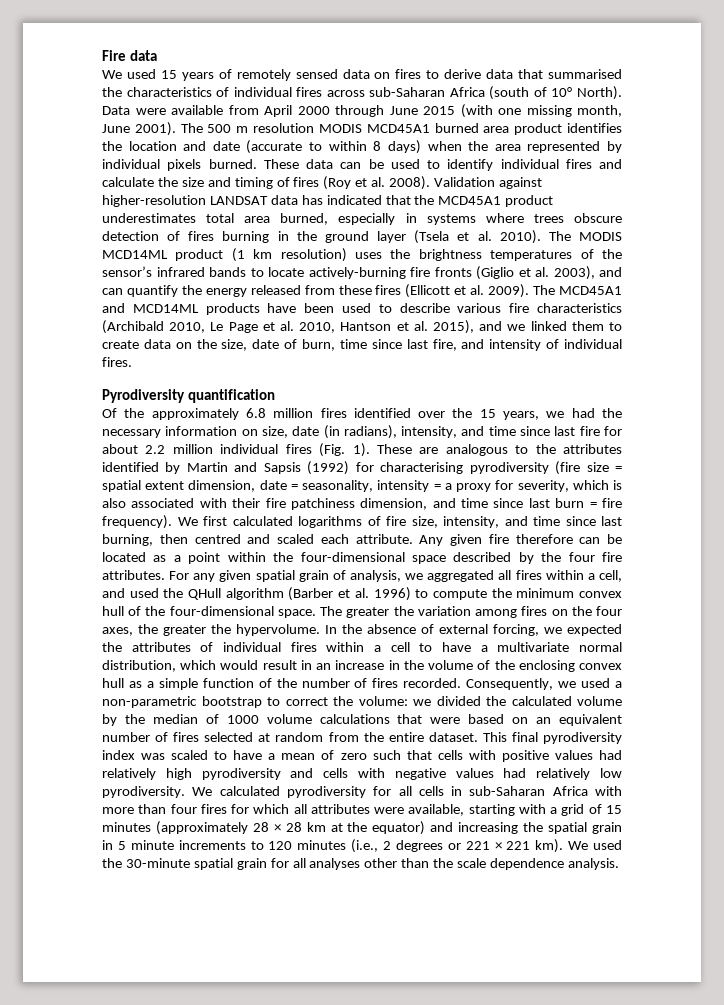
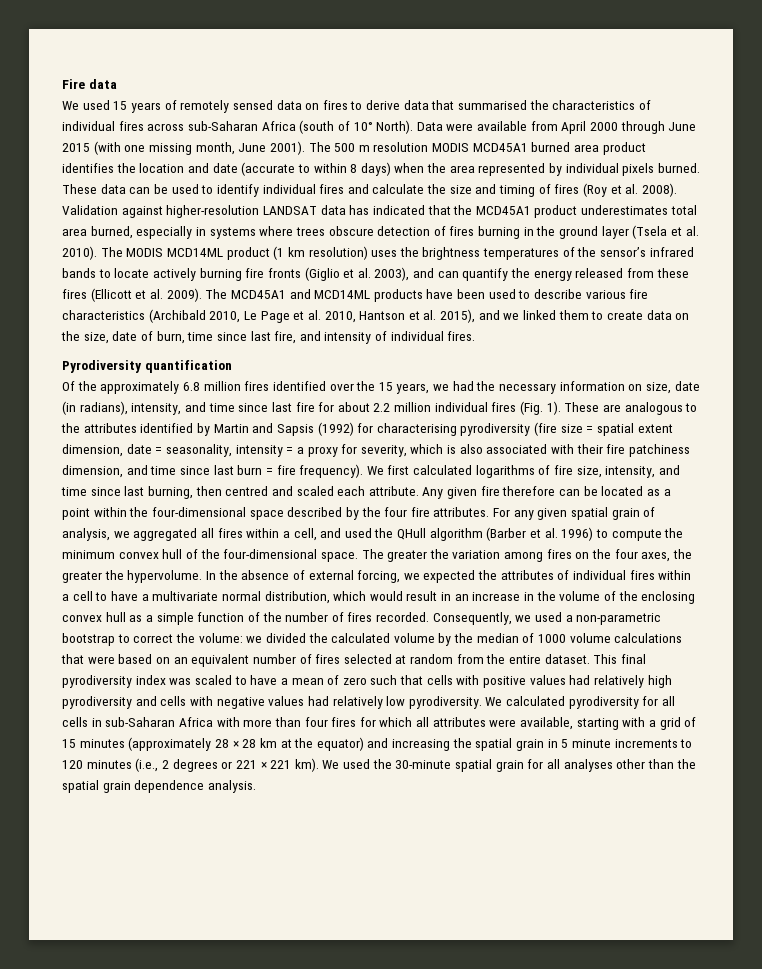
- The MODIS MCD14ML product (1 km resolution) uses the brightness temperatures of the sensor’s infrared bands to locate actively-burning fire fronts (Giglio et al. 2003), and can quantify the energy released from these fires (Ellicott et al. 2009).
+ The MODIS MCD14ML product (1 km resolution) uses the brightness temperatures of the sensor’s infrared bands to locate actively burning fire fronts (Giglio et al. 2003), and can quantify the energy released from these fires (Ellicott et al. 2009).
- We used the 30-minute spatial grain for all analyses other than the scale dependence analysis.
+ We used the 30-minute spatial grain for all analyses other than the spatial grain dependence analysis.

